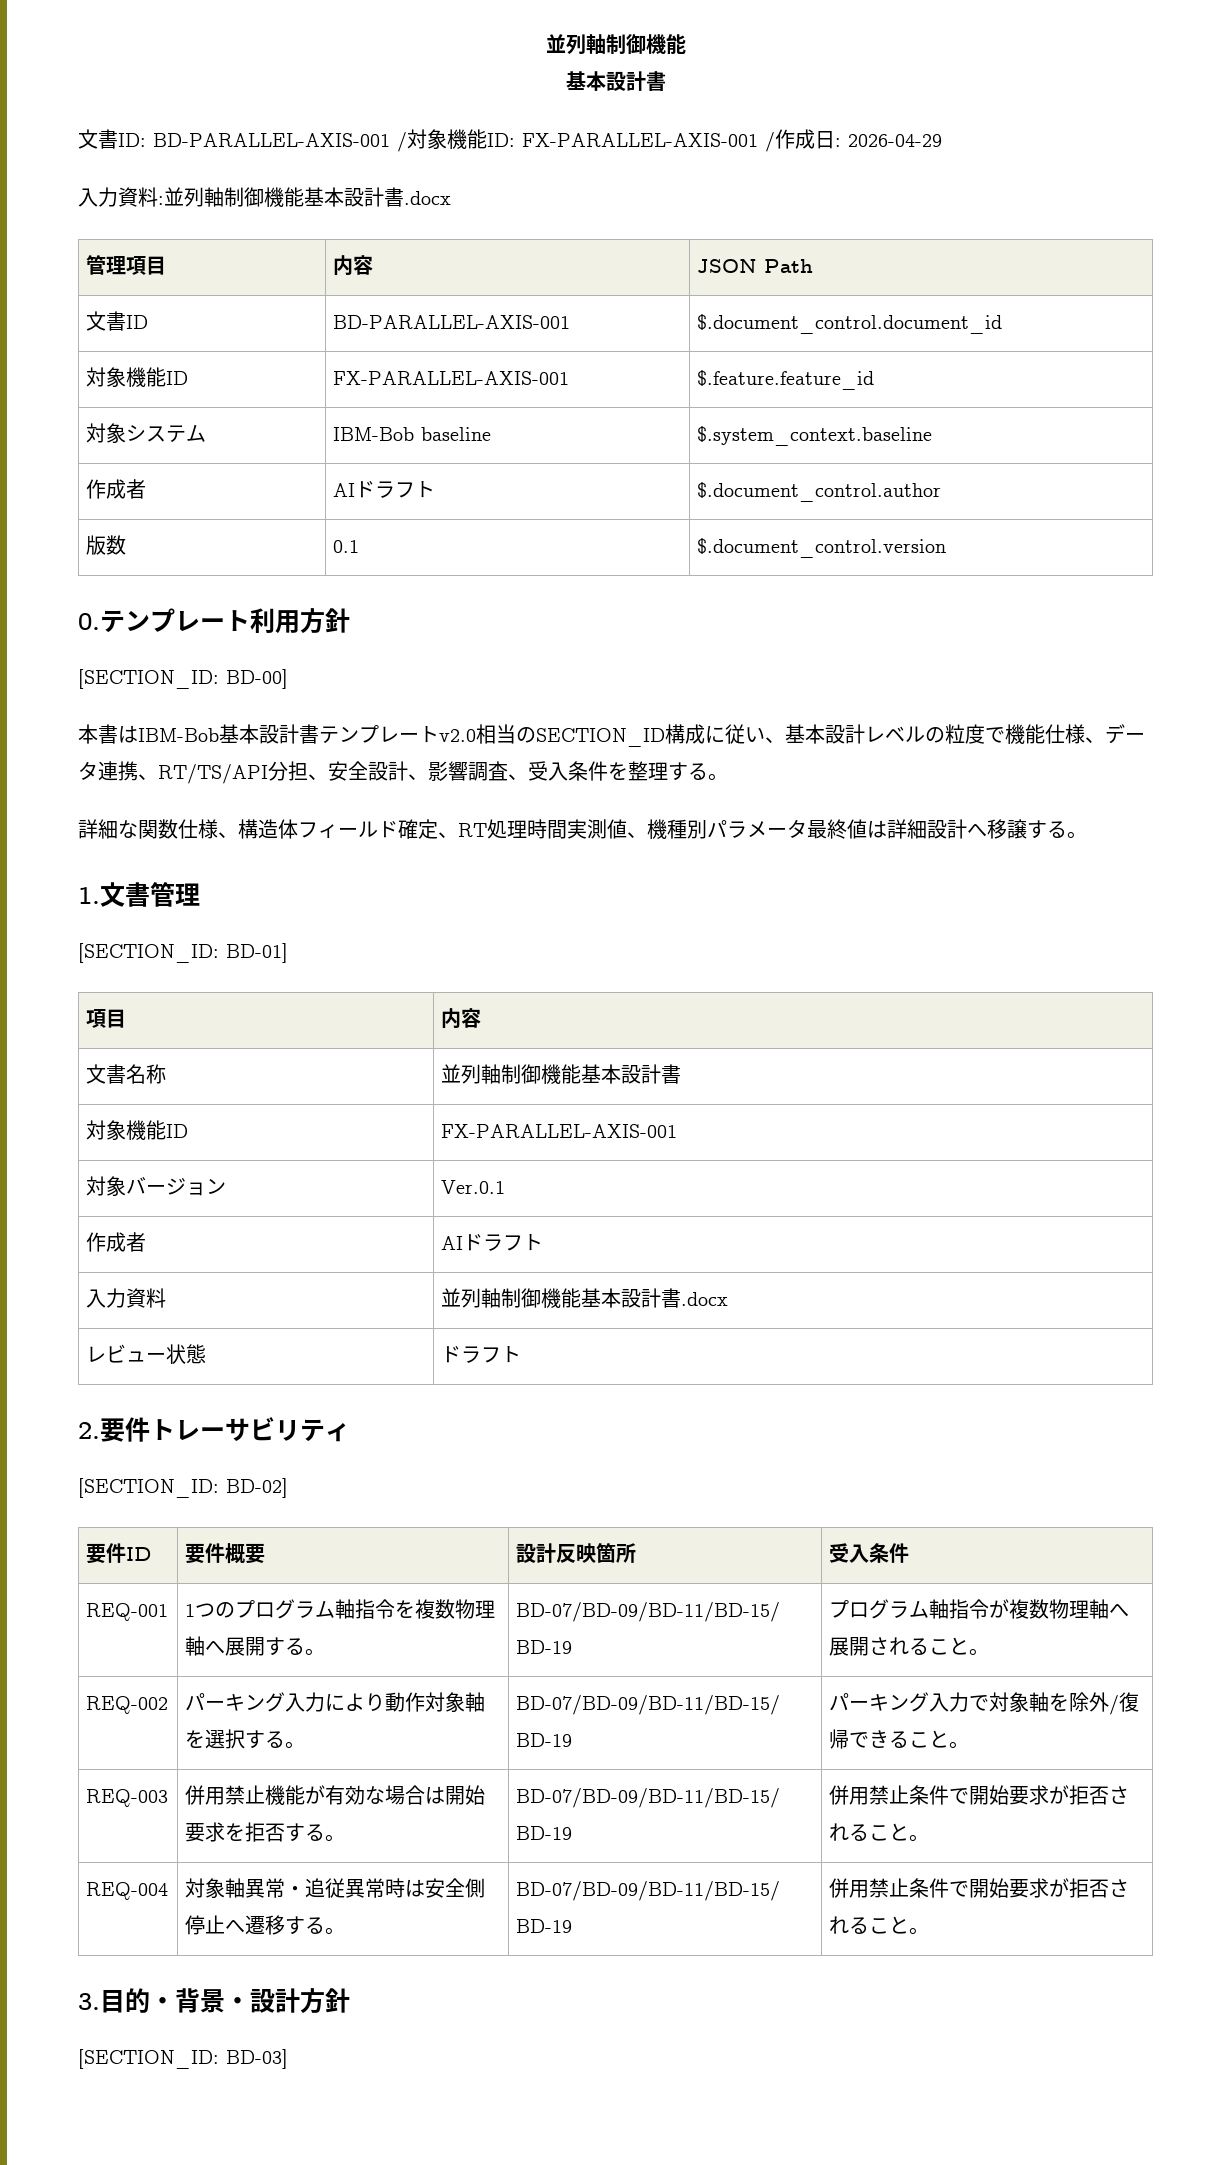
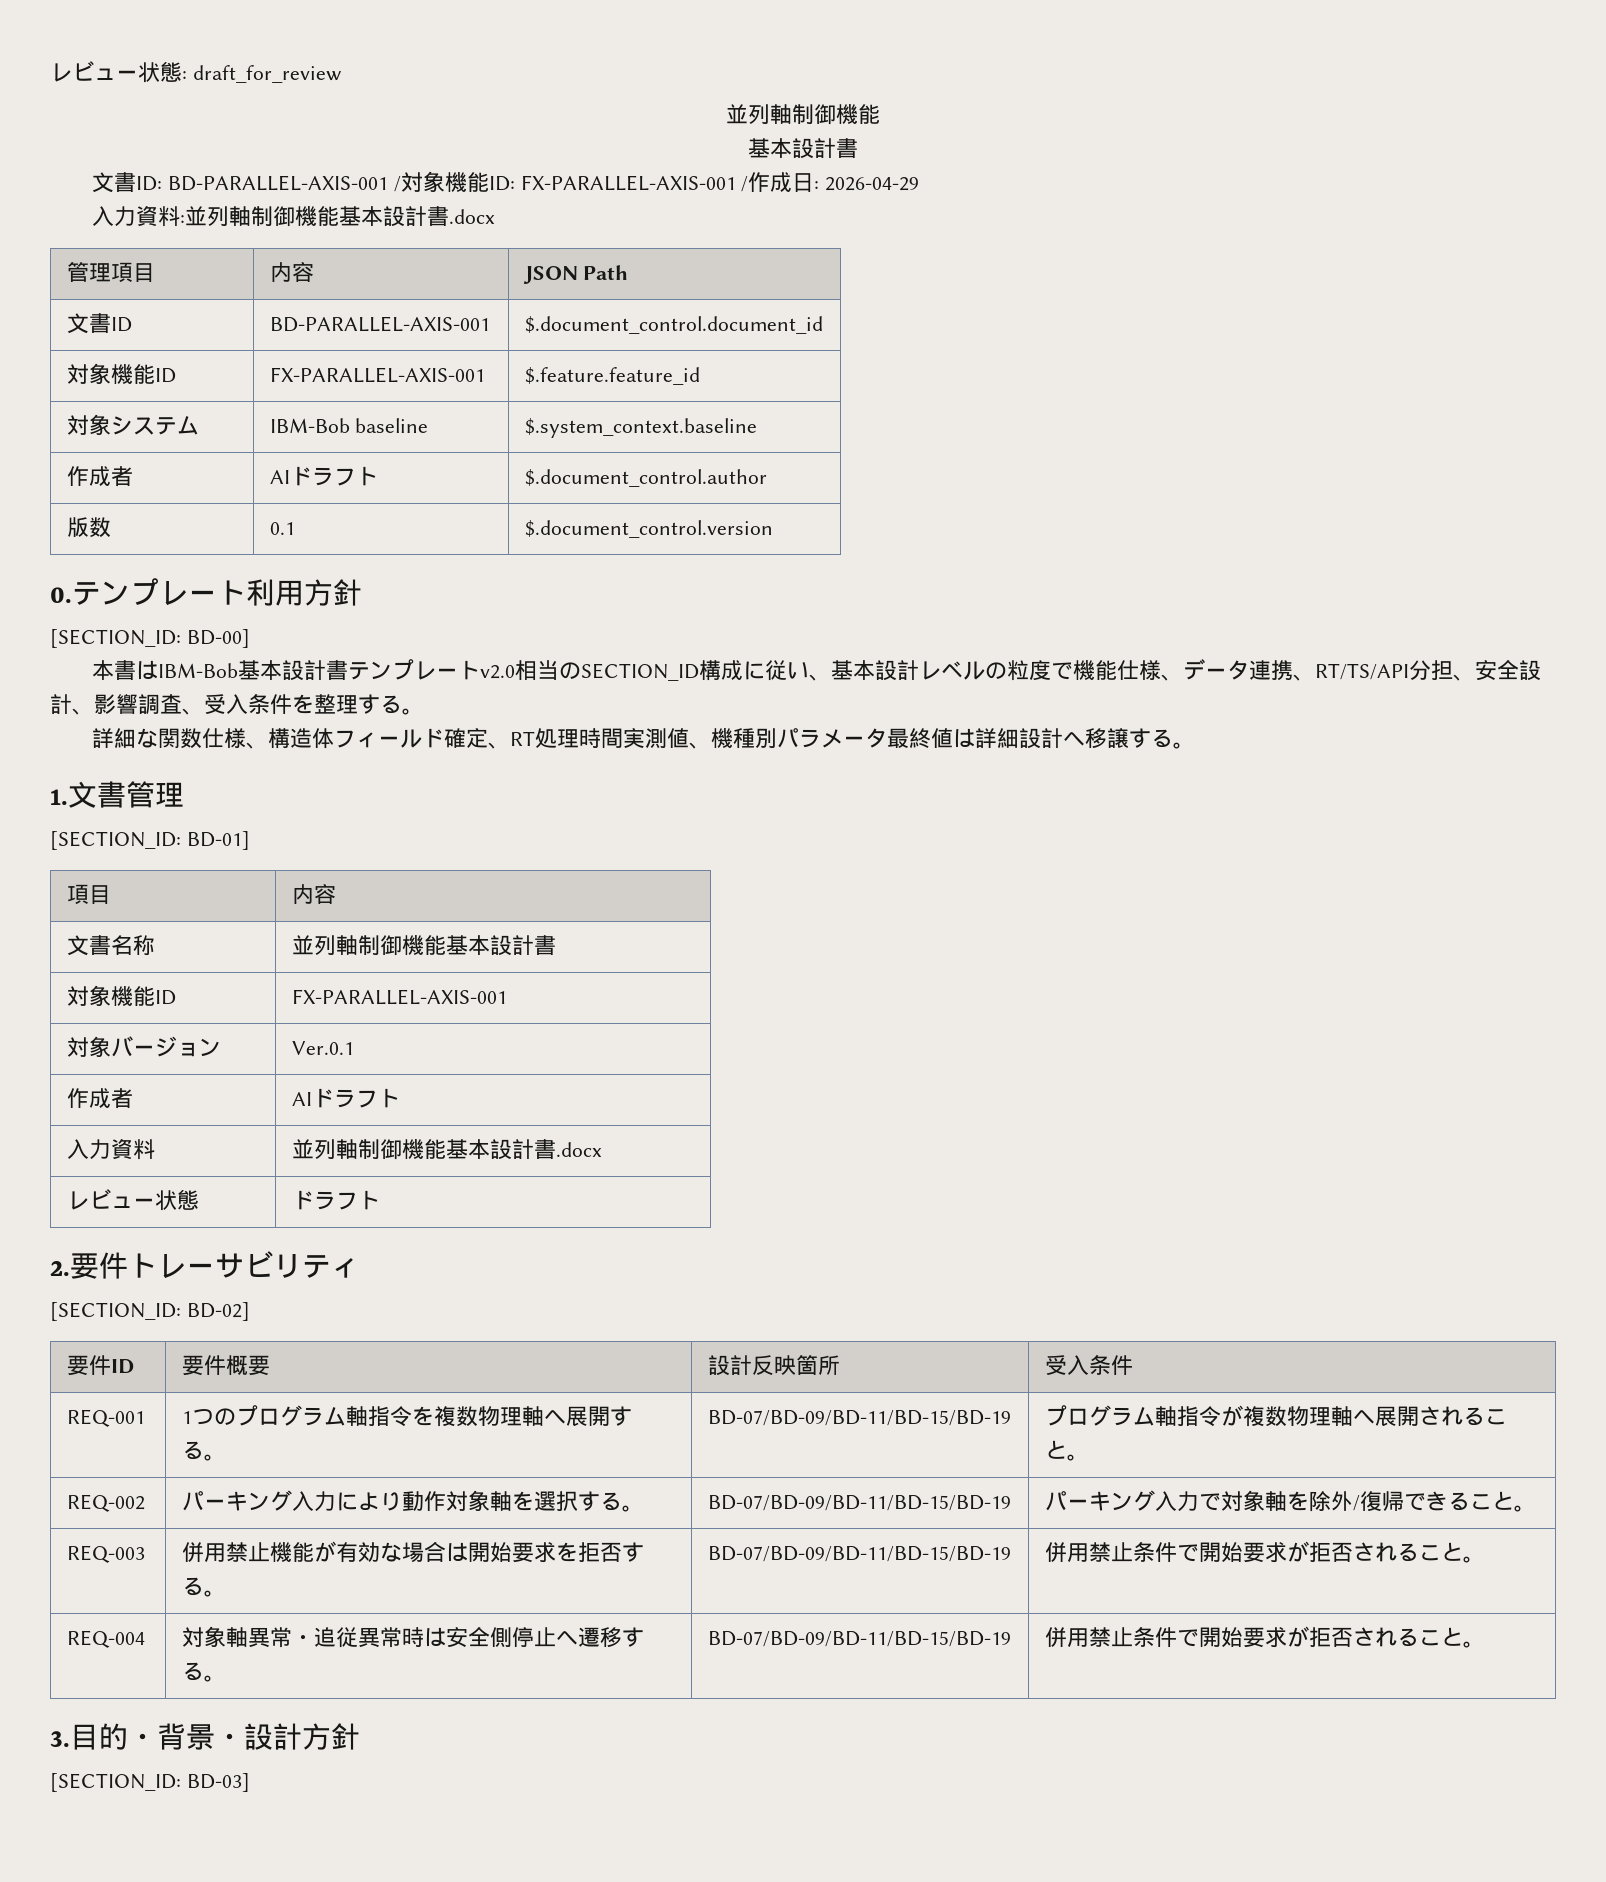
+ レビュー状態: draft_for_review

